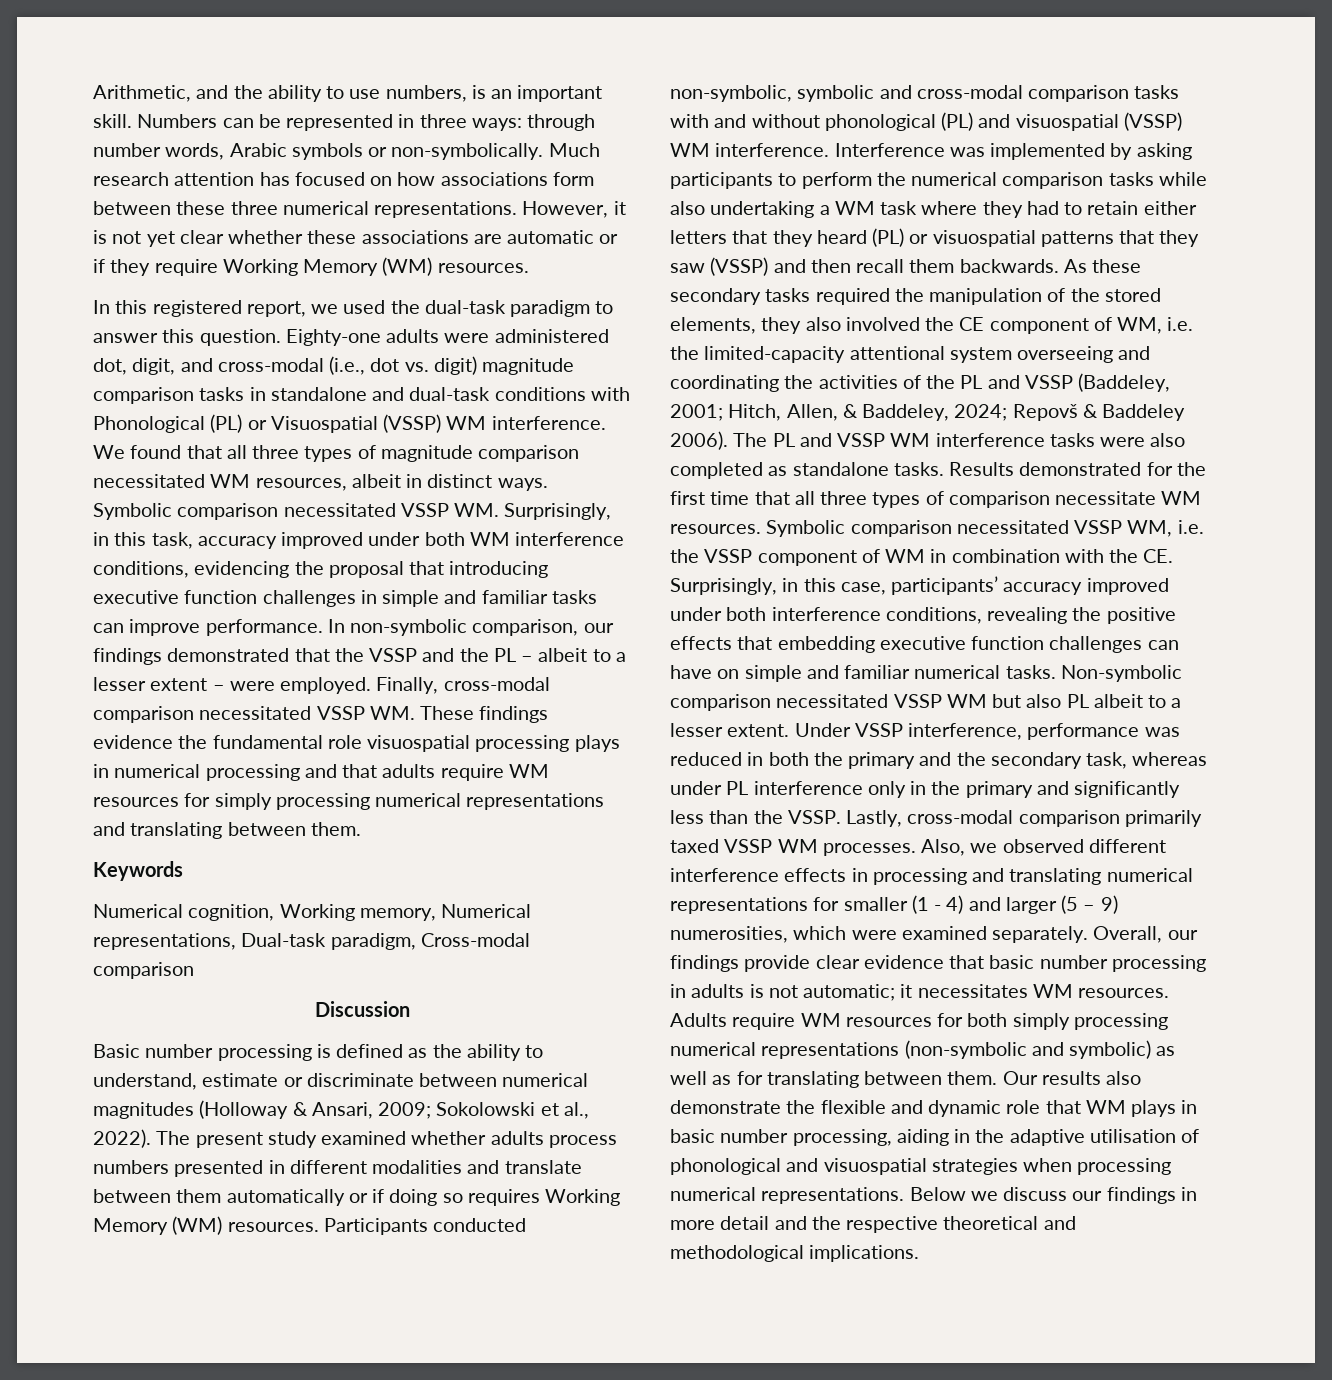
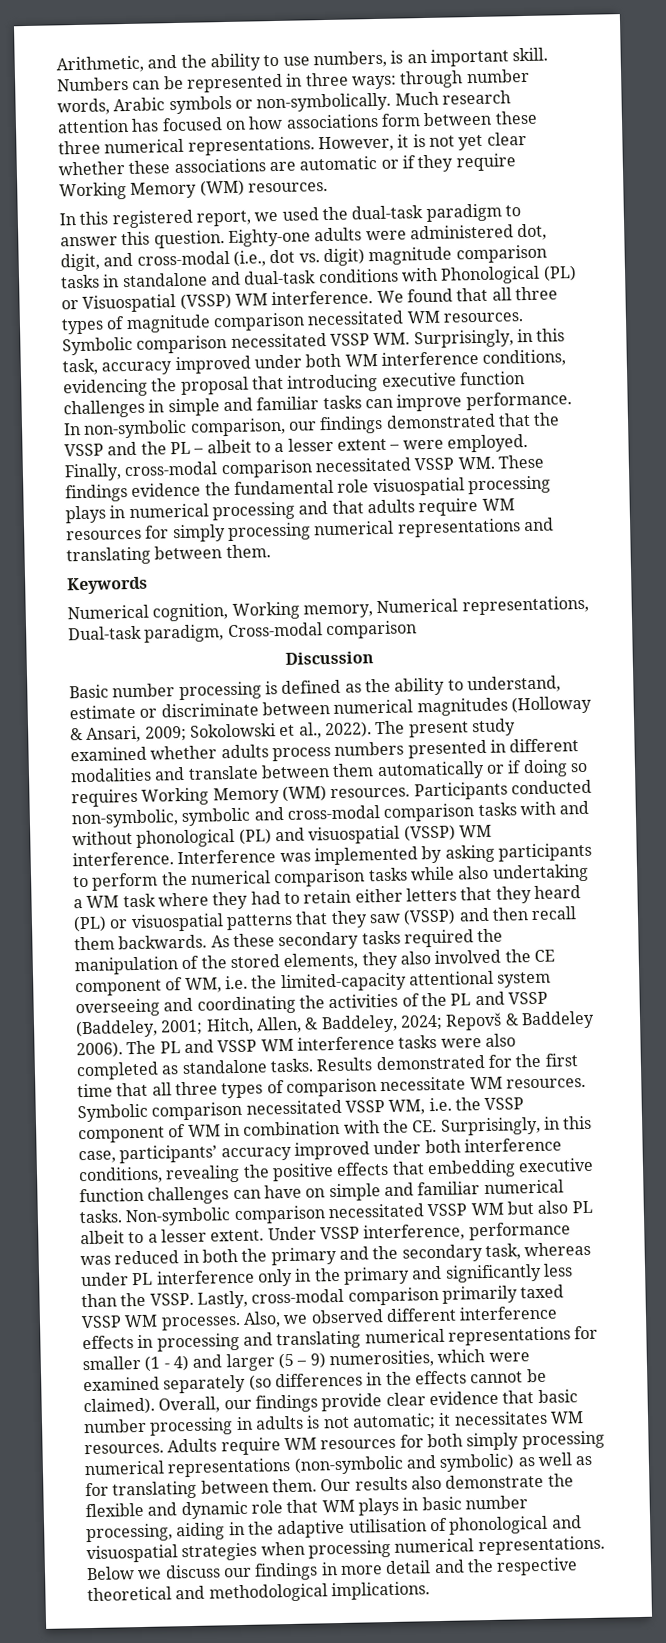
- We found that all three types of magnitude comparison necessitated WM resources, albeit in distinct ways.
+ We found that all three types of magnitude comparison necessitated WM resources.
- Also, we observed different interference effects in processing and translating numerical representations for smaller (1 - 4) and larger (5 – 9) numerosities, which were examined separately.
+ Also, we observed different interference effects in processing and translating numerical representations for smaller (1 - 4) and larger (5 – 9) numerosities, which were examined separately (so differences in the effects cannot be claimed).

